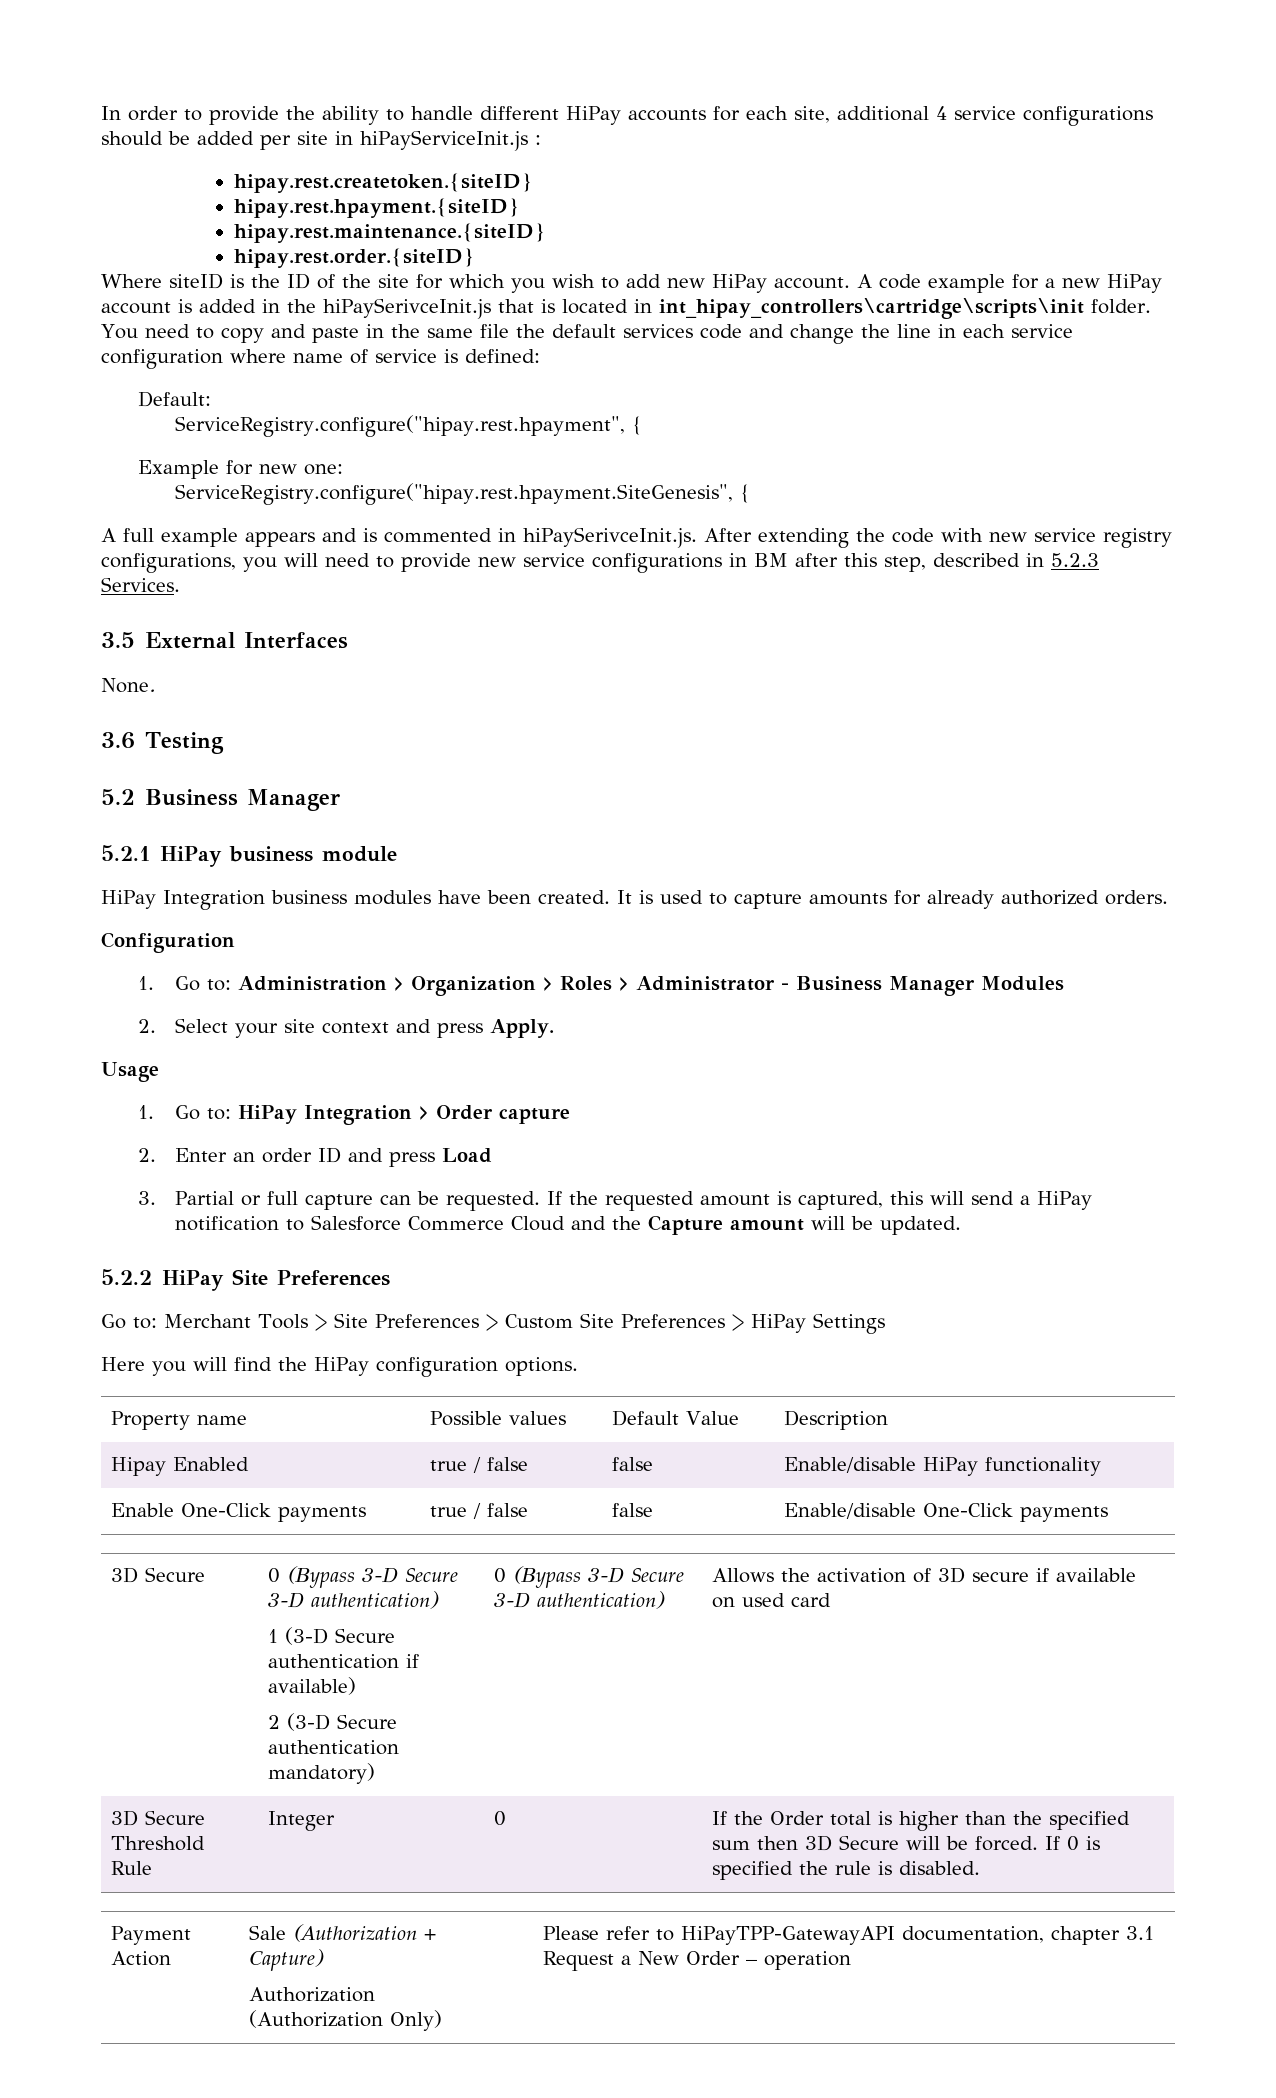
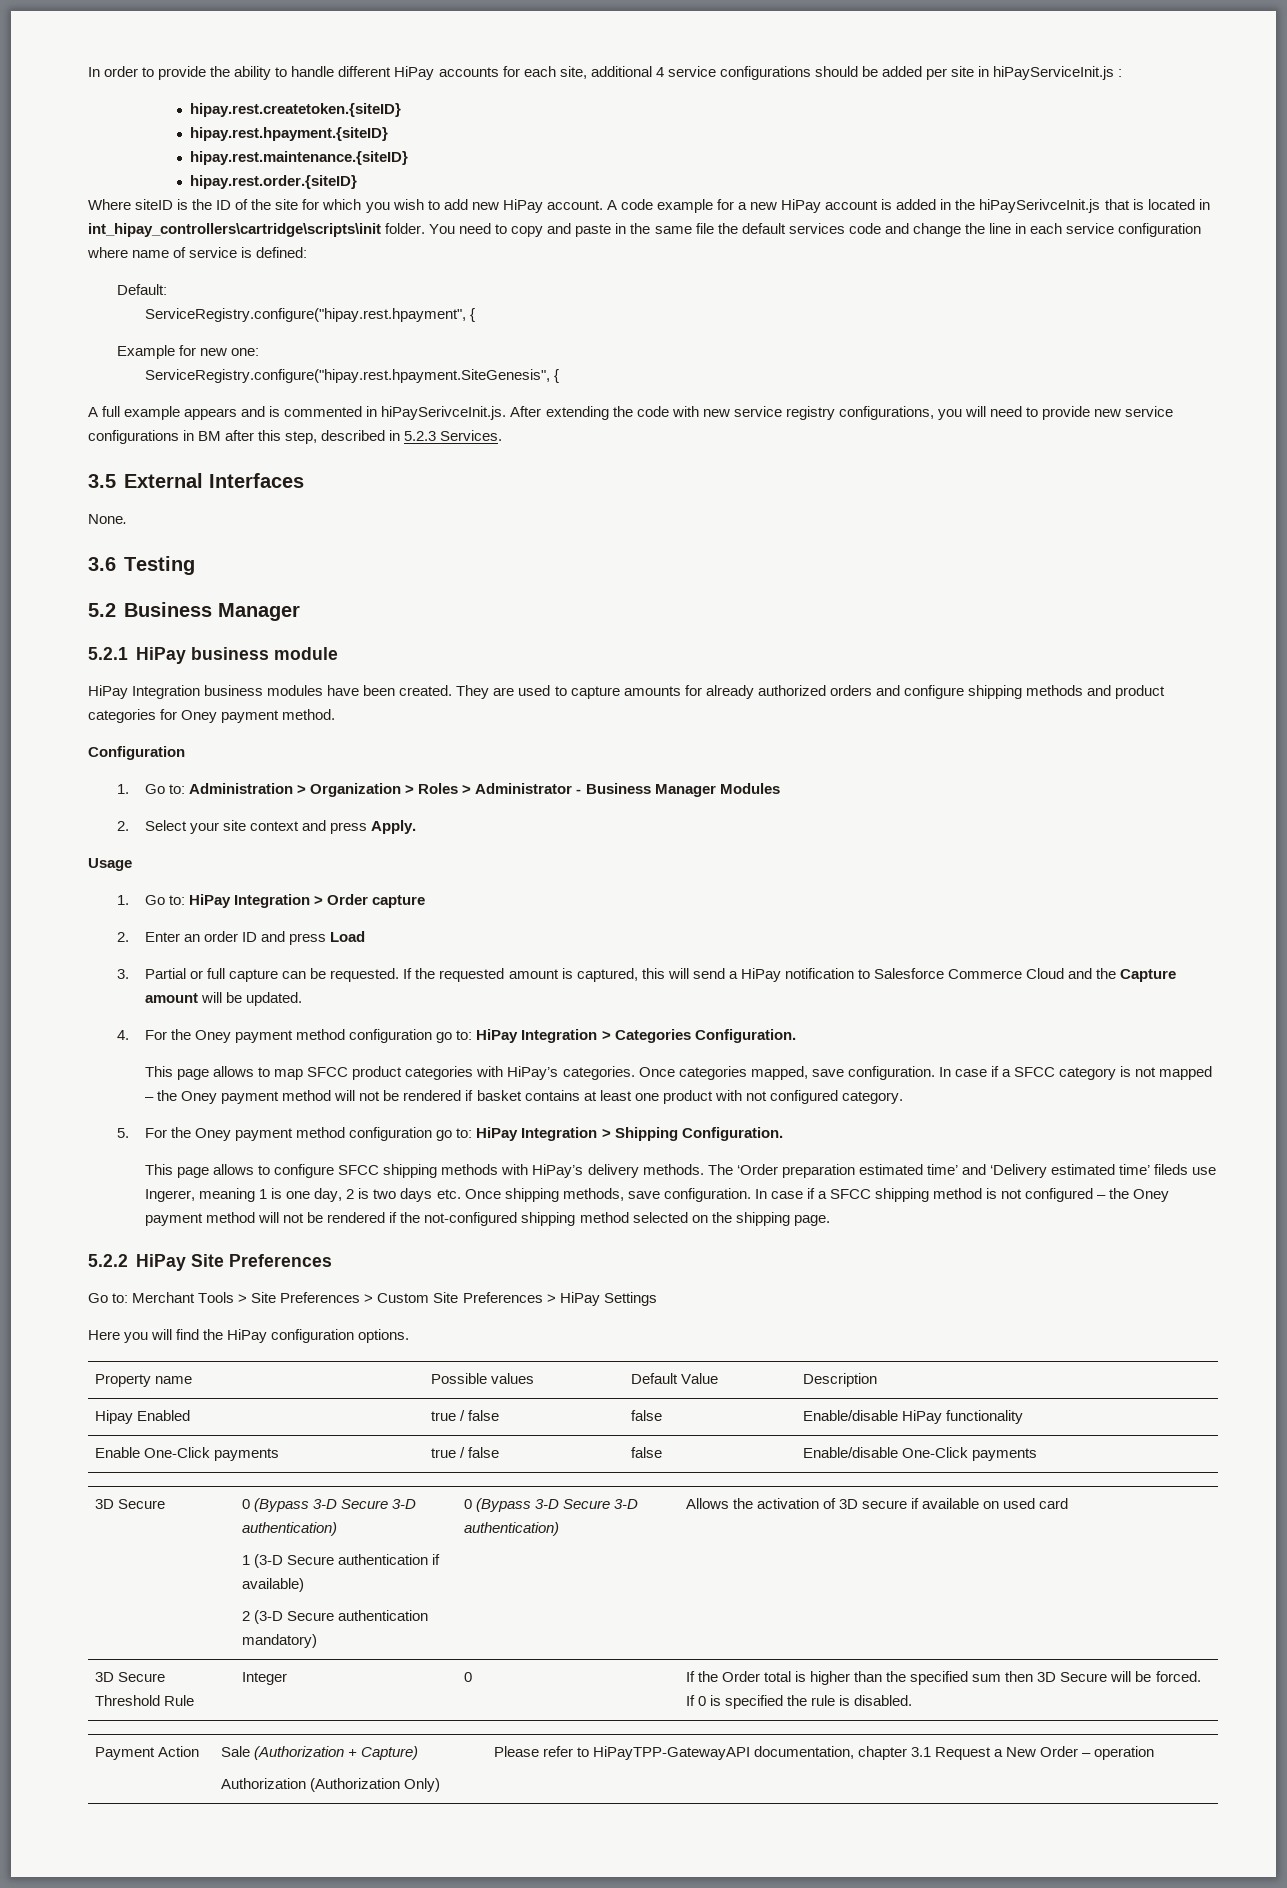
- It is used to capture amounts for already authorized orders.
+ They are used to capture amounts for already authorized orders and configure shipping methods and product categories for Oney payment method.
+ 4. For the Oney payment method configuration go to: HiPay Integration > Categories Configuration.
+ This page allows to map SFCC product categories with HiPay’s categories. Once categories mapped, save configuration. In case if a SFCC category is not mapped – the Oney payment method will not be rendered if basket contains at least one product with not configured category.
+ 5. For the Oney payment method configuration go to: HiPay Integration > Shipping Configuration.
+ This page allows to configure SFCC shipping methods with HiPay’s delivery methods. The ‘Order preparation estimated time’ and ‘Delivery estimated time’ fileds use Ingerer, meaning 1 is one day, 2 is two days etc. Once shipping methods, save configuration. In case if a SFCC shipping method is not configured – the Oney payment method will not be rendered if the not-configured shipping method selected on the shipping page.

